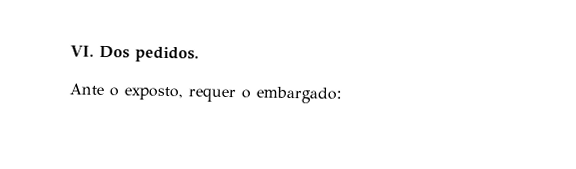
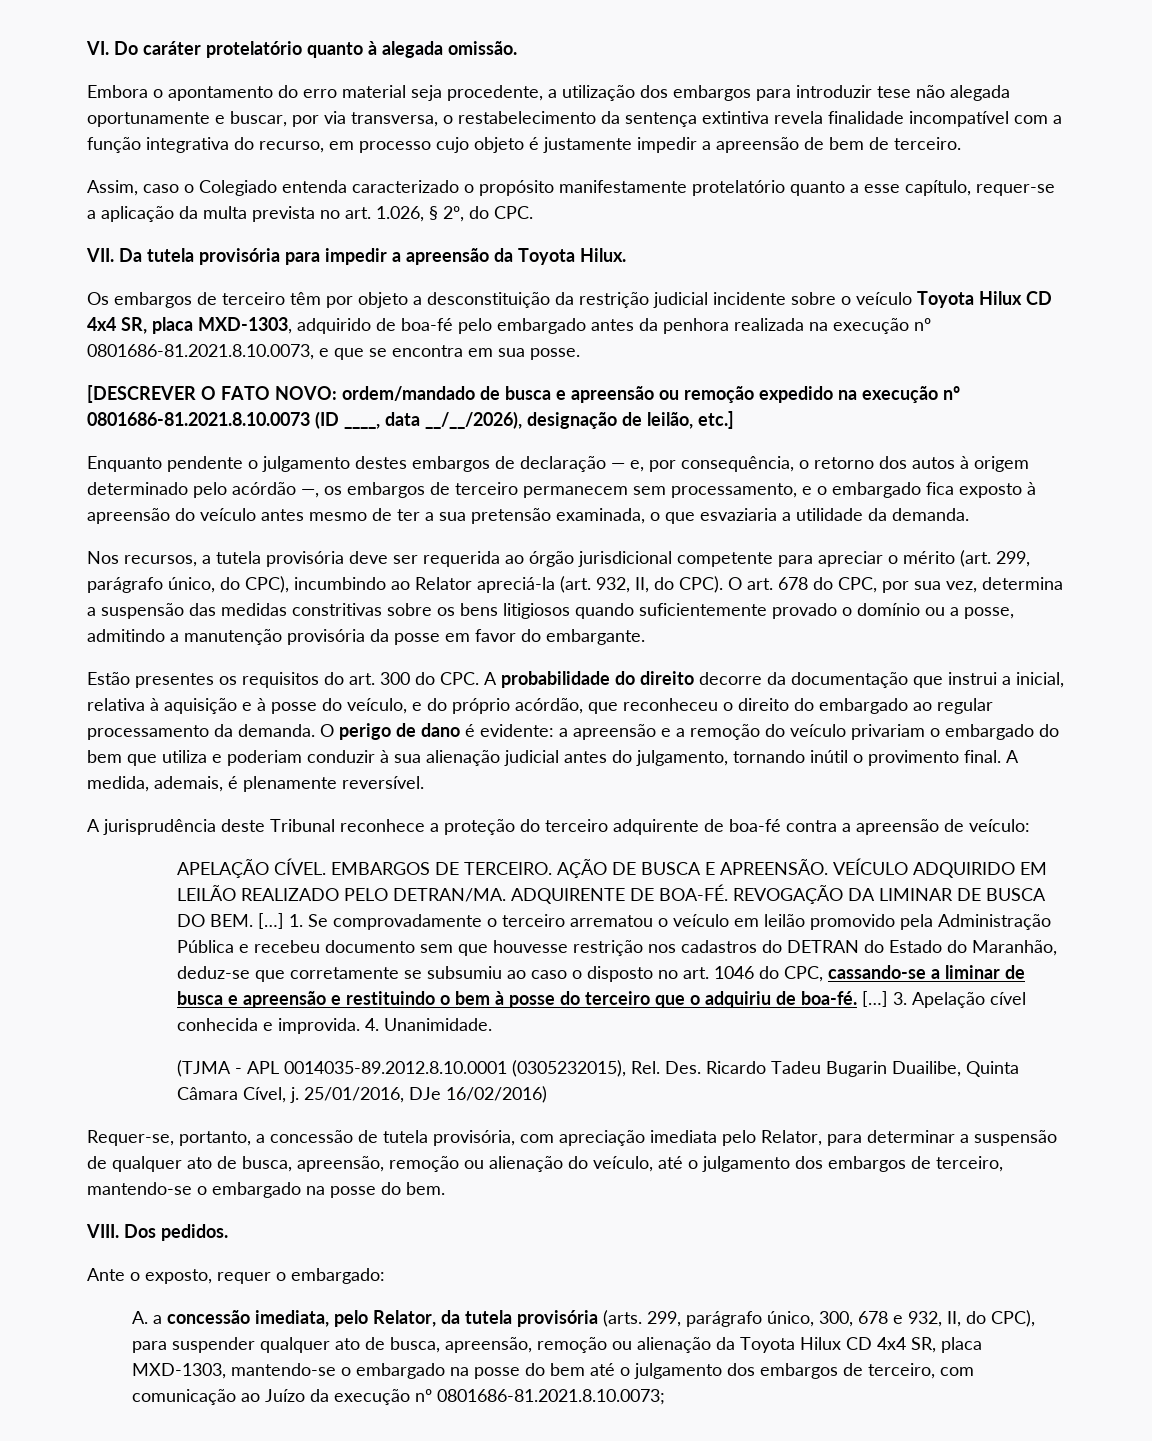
- VI. Dos pedidos.
+ VI. Do caráter protelatório quanto à alegada omissão.
+ Embora o apontamento do erro material seja procedente, a utilização dos embargos para introduzir tese não alegada oportunamente e buscar, por via transversa, o restabelecimento da sentença extintiva revela finalidade incompatível com a função integrativa do recurso, em processo cujo objeto é justamente impedir a apreensão de bem de terceiro.
+ Assim, caso o Colegiado entenda caracterizado o propósito manifestamente protelatório quanto a esse capítulo, requer-se a aplicação da multa prevista no art. 1.026, § 2º, do CPC.
+ VII. Da tutela provisória para impedir a apreensão da Toyota Hilux.
+ Os embargos de terceiro têm por objeto a desconstituição da restrição judicial incidente sobre o veículo Toyota Hilux CD 4x4 SR, placa MXD-1303, adquirido de boa-fé pelo embargado antes da penhora realizada na execução nº 0801686-81.2021.8.10.0073, e que se encontra em sua posse.
+ [DESCREVER O FATO NOVO: ordem/mandado de busca e apreensão ou remoção expedido na execução nº 0801686-81.2021.8.10.0073 (ID ____, data __/__/2026), designação de leilão, etc.]
+ Enquanto pendente o julgamento destes embargos de declaração — e, por consequência, o retorno dos autos à origem determinado pelo acórdão —, os embargos de terceiro permanecem sem processamento, e o embargado fica exposto à apreensão do veículo antes mesmo de ter a sua pretensão examinada, o que esvaziaria a utilidade da demanda.
+ Nos recursos, a tutela provisória deve ser requerida ao órgão jurisdicional competente para apreciar o mérito (art. 299, parágrafo único, do CPC), incumbindo ao Relator apreciá-la (art. 932, II, do CPC). O art. 678 do CPC, por sua vez, determina a suspensão das medidas constritivas sobre os bens litigiosos quando suficientemente provado o domínio ou a posse, admitindo a manutenção provisória da posse em favor do embargante.
+ Estão presentes os requisitos do art. 300 do CPC. A probabilidade do direito decorre da documentação que instrui a inicial, relativa à aquisição e à posse do veículo, e do próprio acórdão, que reconheceu o direito do embargado ao regular processamento da demanda. O perigo de dano é evidente: a apreensão e a remoção do veículo privariam o embargado do bem que utiliza e poderiam conduzir à sua alienação judicial antes do julgamento, tornando inútil o provimento final. A medida, ademais, é plenamente reversível.
+ A jurisprudência deste Tribunal reconhece a proteção do terceiro adquirente de boa-fé contra a apreensão de veículo:
+ APELAÇÃO CÍVEL. EMBARGOS DE TERCEIRO. AÇÃO DE BUSCA E APREENSÃO. VEÍCULO ADQUIRIDO EM LEILÃO REALIZADO PELO DETRAN/MA. ADQUIRENTE DE BOA-FÉ. REVOGAÇÃO DA LIMINAR DE BUSCA DO BEM. […] 1. Se comprovadamente o terceiro arrematou o veículo em leilão promovido pela Administração Pública e recebeu documento sem que houvesse restrição nos cadastros do DETRAN do Estado do Maranhão, deduz-se que corretamente se subsumiu ao caso o disposto no art. 1046 do CPC, cassando-se a liminar de busca e apreensão e restituindo o bem à posse do terceiro que o adquiriu de boa-fé. […] 3. Apelação cível conhecida e improvida. 4. Unanimidade.
+ (TJMA - APL 0014035-89.2012.8.10.0001 (0305232015), Rel. Des. Ricardo Tadeu Bugarin Duailibe, Quinta Câmara Cível, j. 25/01/2016, DJe 16/02/2016)
+ Requer-se, portanto, a concessão de tutela provisória, com apreciação imediata pelo Relator, para determinar a suspensão de qualquer ato de busca, apreensão, remoção ou alienação do veículo, até o julgamento dos embargos de terceiro, mantendo-se o embargado na posse do bem.
+ VIII. Dos pedidos.
+ A. a concessão imediata, pelo Relator, da tutela provisória (arts. 299, parágrafo único, 300, 678 e 932, II, do CPC), para suspender qualquer ato de busca, apreensão, remoção ou alienação da Toyota Hilux CD 4x4 SR, placa MXD-1303, mantendo-se o embargado na posse do bem até o julgamento dos embargos de terceiro, com comunicação ao Juízo da execução nº 0801686-81.2021.8.10.0073;

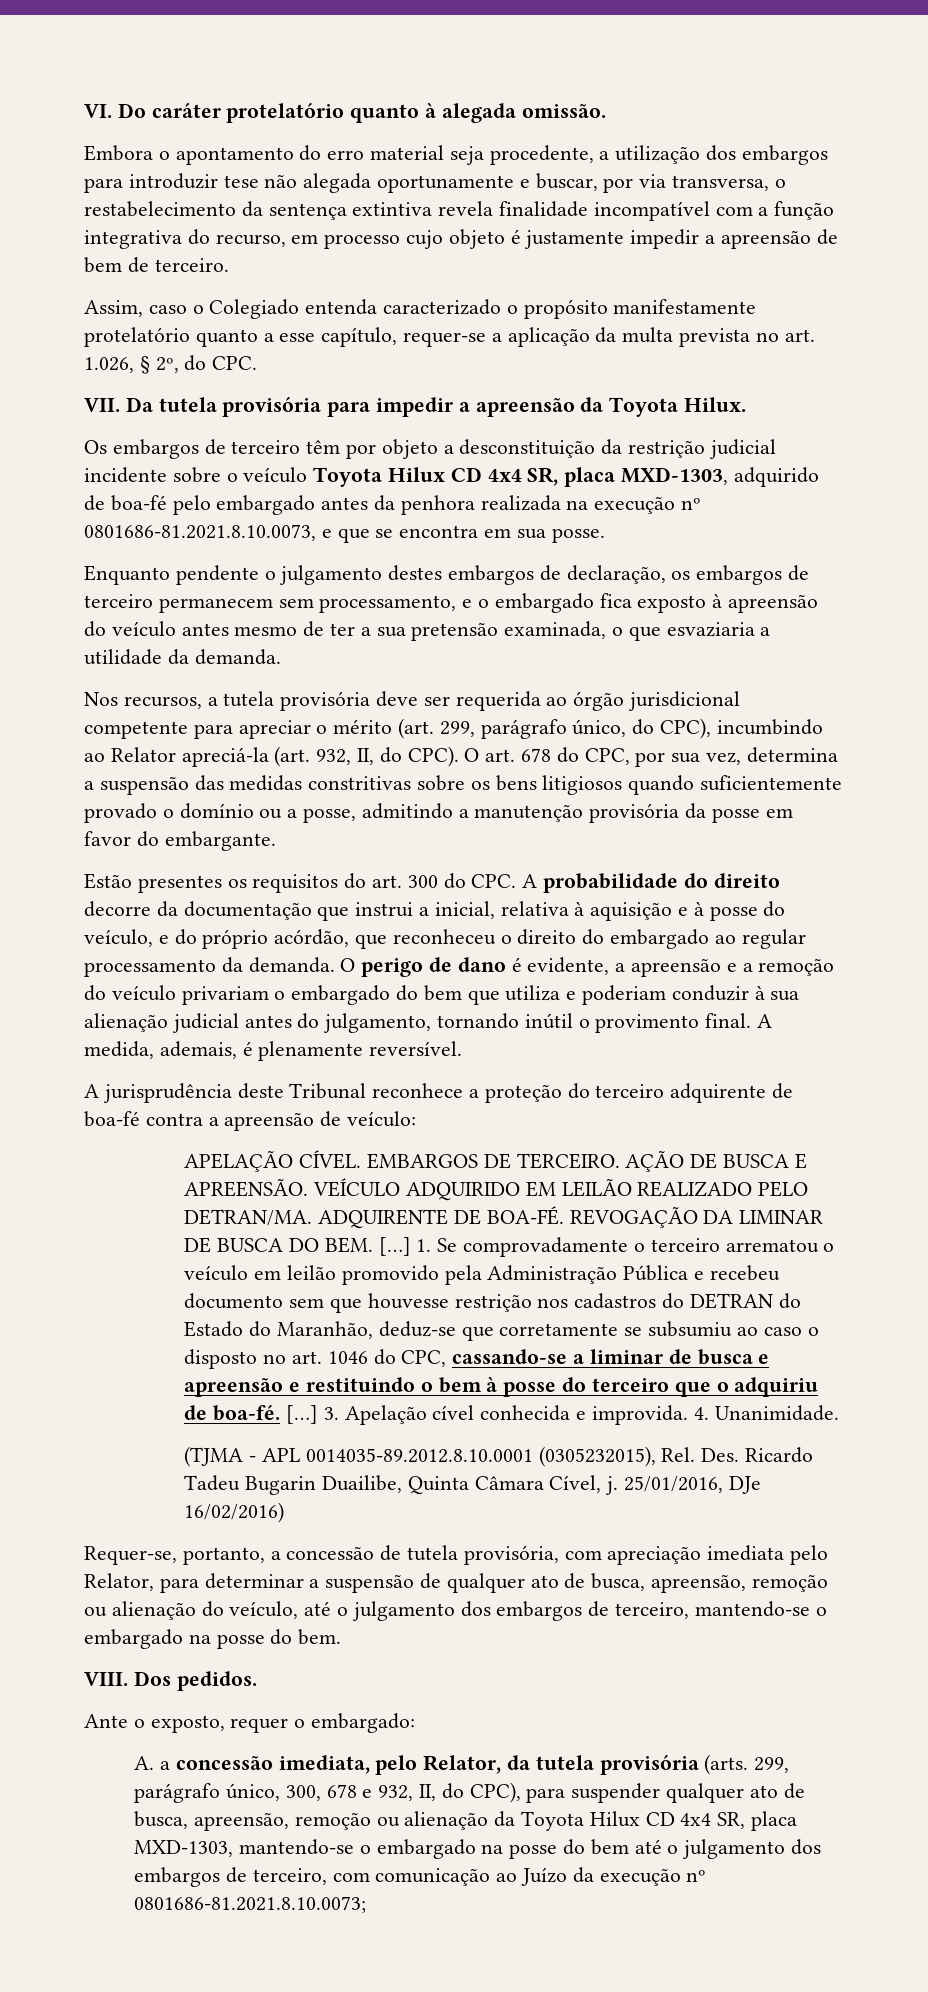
- [DESCREVER O FATO NOVO: ordem/mandado de busca e apreensão ou remoção expedido na execução nº 0801686-81.2021.8.10.0073 (ID ____, data __/__/2026), designação de leilão, etc.]
- Enquanto pendente o julgamento destes embargos de declaração — e, por consequência, o retorno dos autos à origem determinado pelo acórdão —, os embargos de terceiro permanecem sem processamento, e o embargado fica exposto à apreensão do veículo antes mesmo de ter a sua pretensão examinada, o que esvaziaria a utilidade da demanda.
+ Enquanto pendente o julgamento destes embargos de declaração, os embargos de terceiro permanecem sem processamento, e o embargado fica exposto à apreensão do veículo antes mesmo de ter a sua pretensão examinada, o que esvaziaria a utilidade da demanda.
- O perigo de dano é evidente: a apreensão e a remoção do veículo privariam o embargado do bem que utiliza e poderiam conduzir à sua alienação judicial antes do julgamento, tornando inútil o provimento final.
+ O perigo de dano é evidente, a apreensão e a remoção do veículo privariam o embargado do bem que utiliza e poderiam conduzir à sua alienação judicial antes do julgamento, tornando inútil o provimento final.

